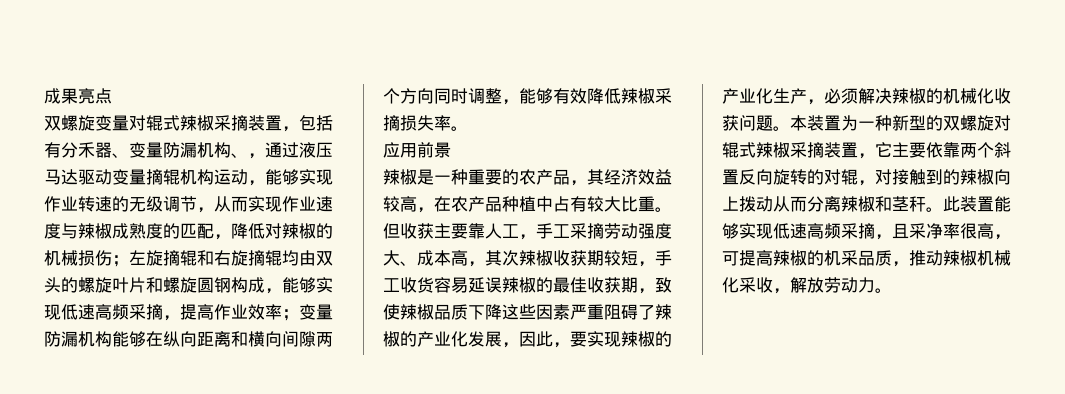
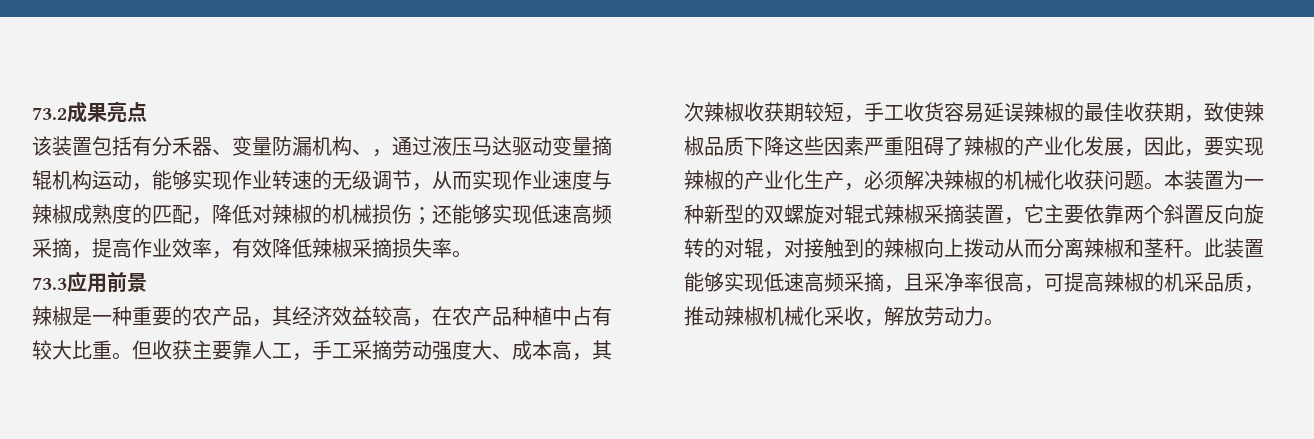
- 成果亮点
+ 73.2成果亮点
- 双螺旋变量对辊式辣椒采摘装置，包括有分禾器、变量防漏机构、，通过液压马达驱动变量摘辊机构运动，能够实现作业转速的无级调节，从而实现作业速度与辣椒成熟度的匹配，降低对辣椒的机械损伤；左旋摘辊和右旋摘辊均由双头的螺旋叶片和螺旋圆钢构成，能够实现低速高频采摘，提高作业效率；变量防漏机构能够在纵向距离和横向间隙两个方向同时调整，能够有效降低辣椒采摘损失率。
+ 该装置包括有分禾器、变量防漏机构、，通过液压马达驱动变量摘辊机构运动，能够实现作业转速的无级调节，从而实现作业速度与辣椒成熟度的匹配，降低对辣椒的机械损伤；还能够实现低速高频采摘，提高作业效率，有效降低辣椒采摘损失率。
- 应用前景
+ 73.3应用前景

